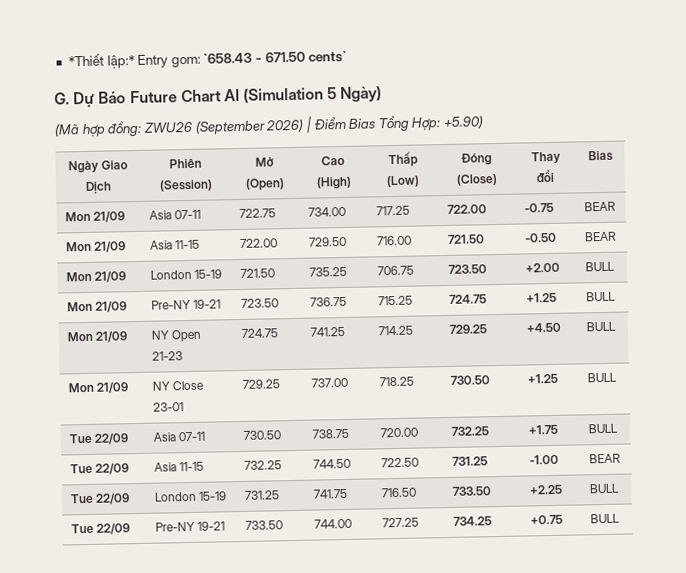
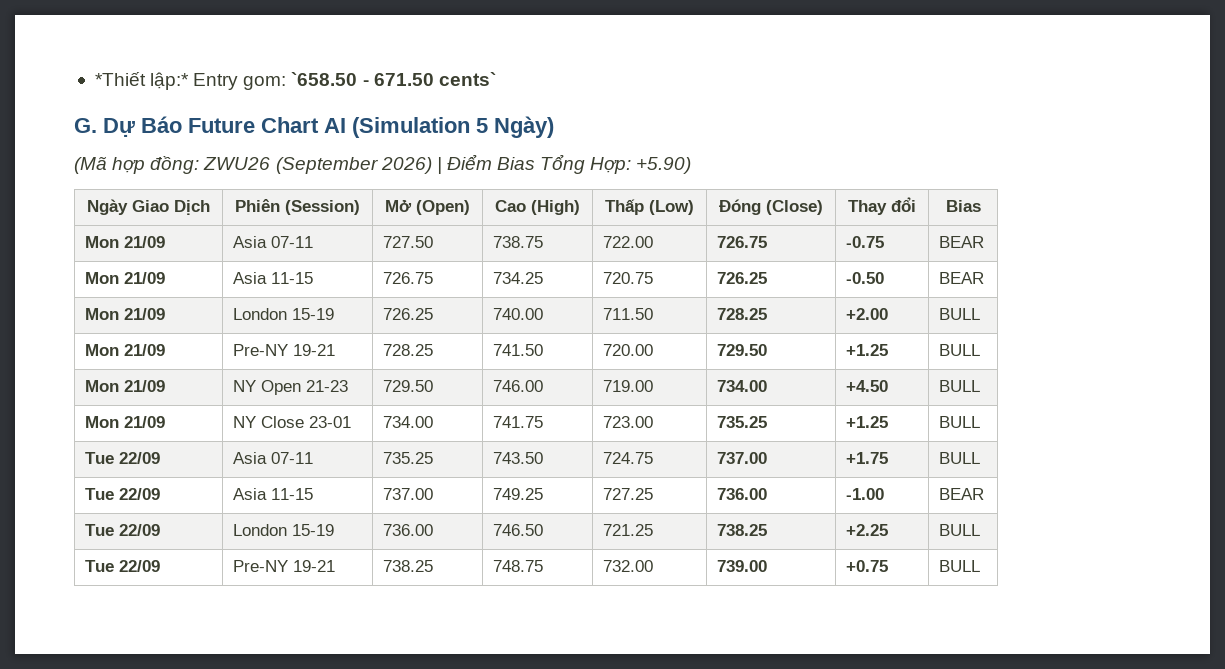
- *Thiết lập:* Entry gom: `658.43 - 671.50 cents`
+ *Thiết lập:* Entry gom: `658.50 - 671.50 cents`
- Mon 21/09 | Asia 07-11 | 722.75 | 734.00 | 717.25 | 722.00 | -0.75 | BEAR
+ Mon 21/09 | Asia 07-11 | 727.50 | 738.75 | 722.00 | 726.75 | -0.75 | BEAR
- Mon 21/09 | Asia 11-15 | 722.00 | 729.50 | 716.00 | 721.50 | -0.50 | BEAR
+ Mon 21/09 | Asia 11-15 | 726.75 | 734.25 | 720.75 | 726.25 | -0.50 | BEAR
- Mon 21/09 | London 15-19 | 721.50 | 735.25 | 706.75 | 723.50 | +2.00 | BULL
+ Mon 21/09 | London 15-19 | 726.25 | 740.00 | 711.50 | 728.25 | +2.00 | BULL
- Mon 21/09 | Pre-NY 19-21 | 723.50 | 736.75 | 715.25 | 724.75 | +1.25 | BULL
+ Mon 21/09 | Pre-NY 19-21 | 728.25 | 741.50 | 720.00 | 729.50 | +1.25 | BULL
- Mon 21/09 | NY Open 21-23 | 724.75 | 741.25 | 714.25 | 729.25 | +4.50 | BULL
+ Mon 21/09 | NY Open 21-23 | 729.50 | 746.00 | 719.00 | 734.00 | +4.50 | BULL
- Mon 21/09 | NY Close 23-01 | 729.25 | 737.00 | 718.25 | 730.50 | +1.25 | BULL
+ Mon 21/09 | NY Close 23-01 | 734.00 | 741.75 | 723.00 | 735.25 | +1.25 | BULL
- Tue 22/09 | Asia 07-11 | 730.50 | 738.75 | 720.00 | 732.25 | +1.75 | BULL
+ Tue 22/09 | Asia 07-11 | 735.25 | 743.50 | 724.75 | 737.00 | +1.75 | BULL
- Tue 22/09 | Asia 11-15 | 732.25 | 744.50 | 722.50 | 731.25 | -1.00 | BEAR
+ Tue 22/09 | Asia 11-15 | 737.00 | 749.25 | 727.25 | 736.00 | -1.00 | BEAR
- Tue 22/09 | London 15-19 | 731.25 | 741.75 | 716.50 | 733.50 | +2.25 | BULL
+ Tue 22/09 | London 15-19 | 736.00 | 746.50 | 721.25 | 738.25 | +2.25 | BULL
- Tue 22/09 | Pre-NY 19-21 | 733.50 | 744.00 | 727.25 | 734.25 | +0.75 | BULL
+ Tue 22/09 | Pre-NY 19-21 | 738.25 | 748.75 | 732.00 | 739.00 | +0.75 | BULL

